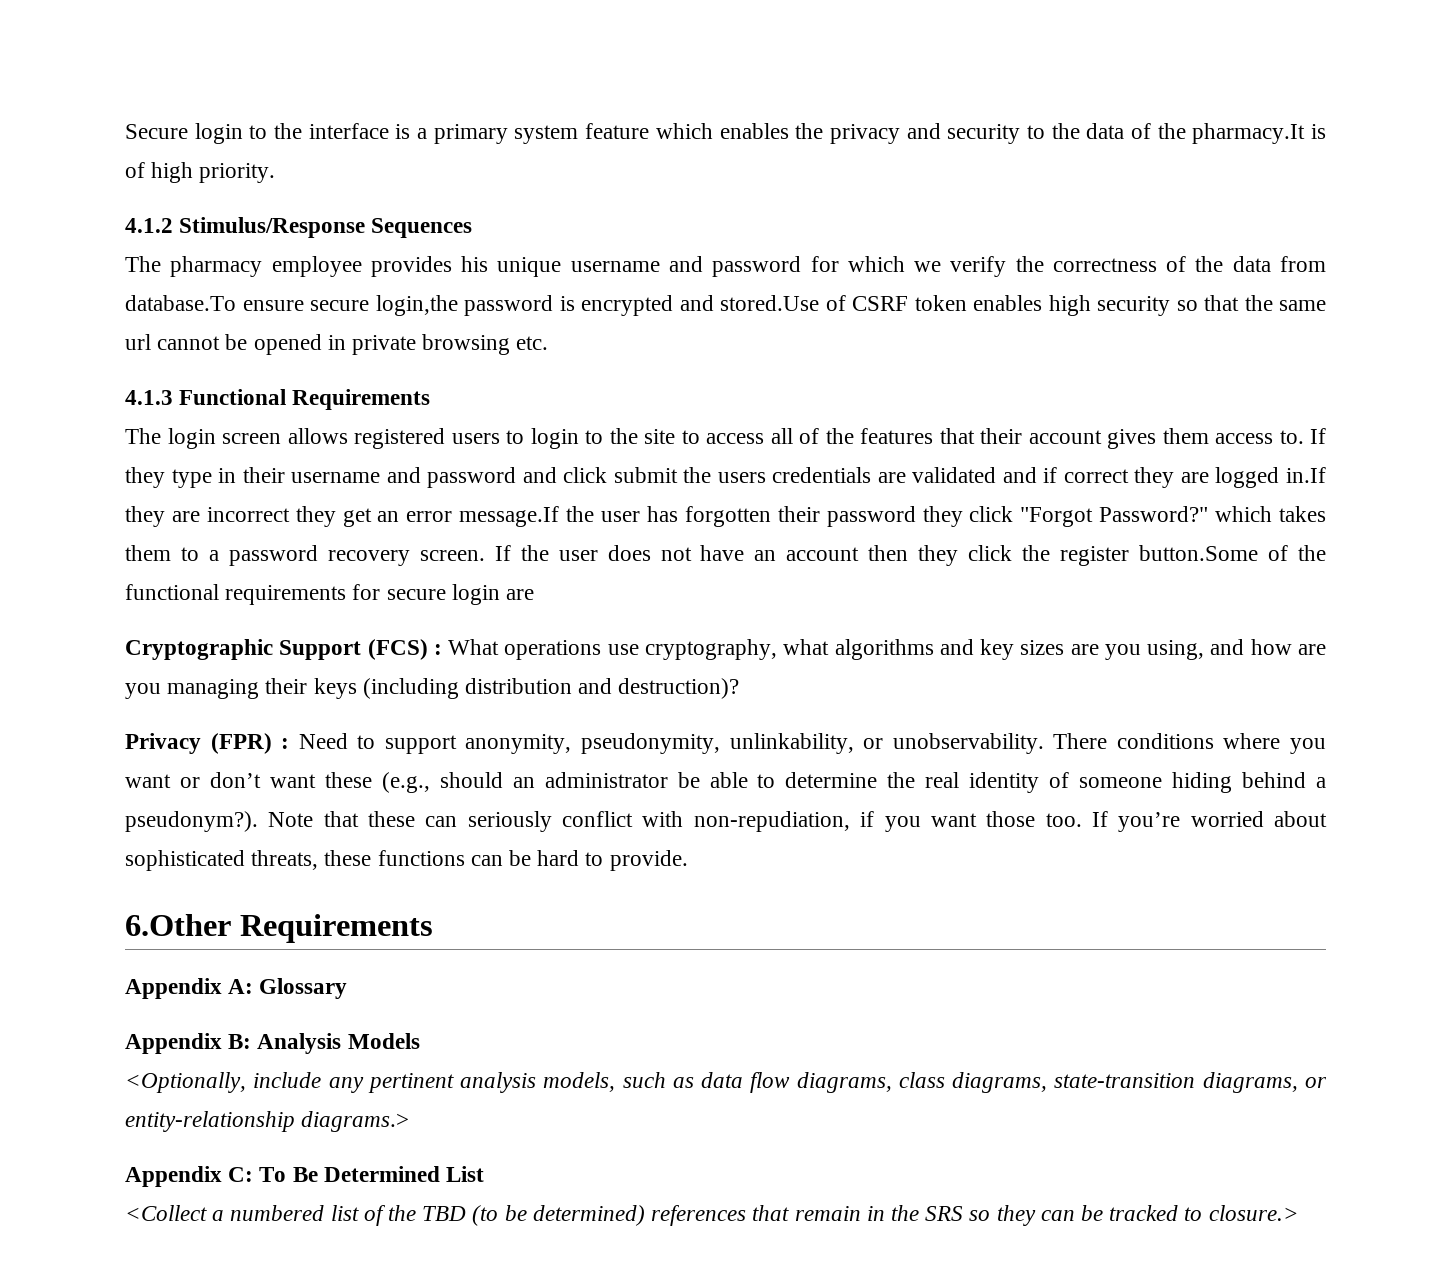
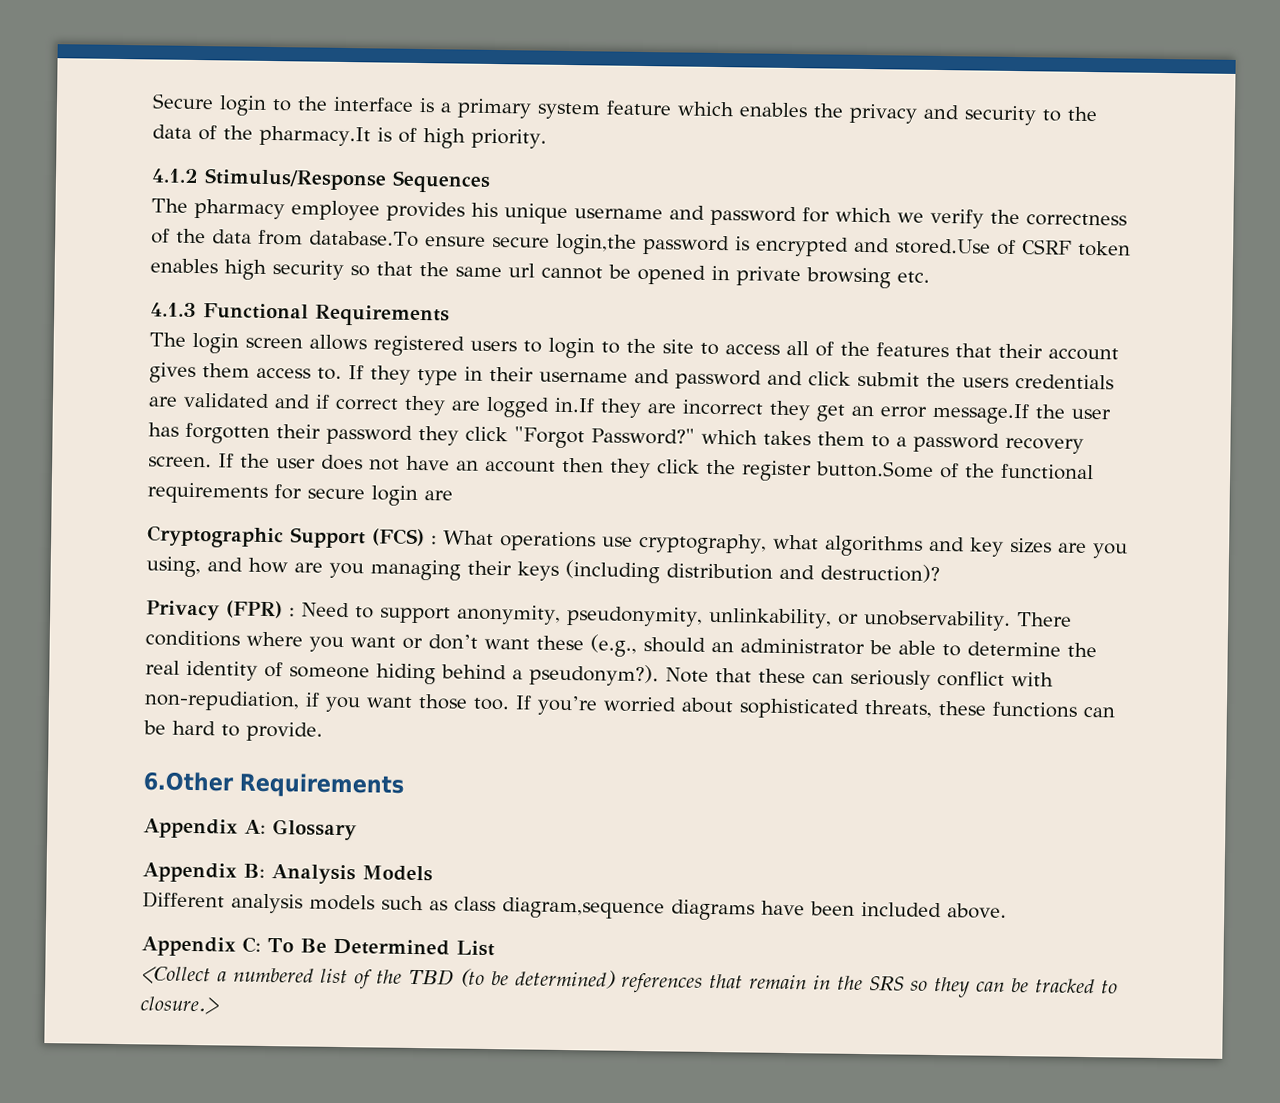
- <Optionally, include any pertinent analysis models, such as data flow diagrams, class diagrams, state-transition diagrams, or entity-relationship diagrams.>
+ Different analysis models such as class diagram,sequence diagrams have been included above.

